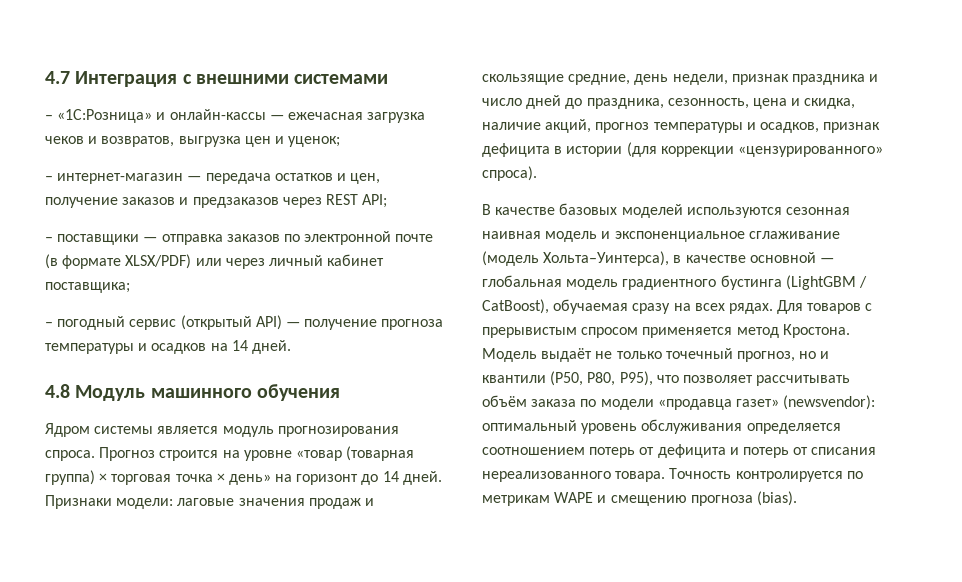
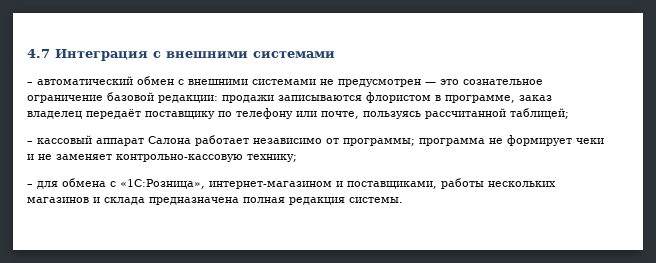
- – «1С:Розница» и онлайн-кассы — ежечасная загрузка чеков и возвратов, выгрузка цен и уценок;
- – интернет-магазин — передача остатков и цен, получение заказов и предзаказов через REST API;
- – поставщики — отправка заказов по электронной почте (в формате XLSX/PDF) или через личный кабинет поставщика;
- – погодный сервис (открытый API) — получение прогноза температуры и осадков на 14 дней.
- 4.8 Модуль машинного обучения
- Ядром системы является модуль прогнозирования спроса. Прогноз строится на уровне «товар (товарная группа) × торговая точка × день» на горизонт до 14 дней. Признаки модели: лаговые значения продаж и скользящие средние, день недели, признак праздника и число дней до праздника, сезонность, цена и скидка, наличие акций, прогноз температуры и осадков, признак дефицита в истории (для коррекции «цензурированного» спроса).
- В качестве базовых моделей используются сезонная наивная модель и экспоненциальное сглаживание (модель Хольта–Уинтерса), в качестве основной — глобальная модель градиентного бустинга (LightGBM / CatBoost), обучаемая сразу на всех рядах. Для товаров с прерывистым спросом применяется метод Кростона. Модель выдаёт не только точечный прогноз, но и квантили (P50, P80, P95), что позволяет рассчитывать объём заказа по модели «продавца газет» (newsvendor): оптимальный уровень обслуживания определяется соотношением потерь от дефицита и потерь от списания нереализованного товара. Точность контролируется по метрикам WAPE и смещению прогноза (bias).
+ – автоматический обмен с внешними системами не предусмотрен — это сознательное ограничение базовой редакции: продажи записываются флористом в программе, заказ владелец передаёт поставщику по телефону или почте, пользуясь рассчитанной таблицей;
+ – кассовый аппарат Салона работает независимо от программы; программа не формирует чеки и не заменяет контрольно-кассовую технику;
+ – для обмена с «1С:Розница», интернет-магазином и поставщиками, работы нескольких магазинов и склада предназначена полная редакция системы.

